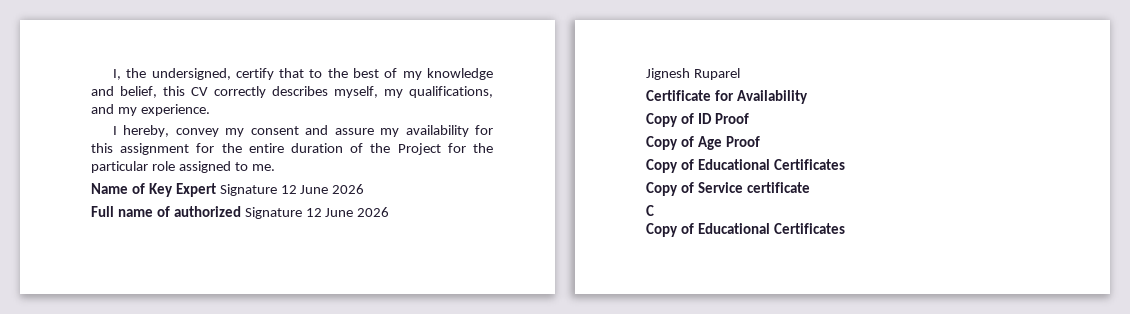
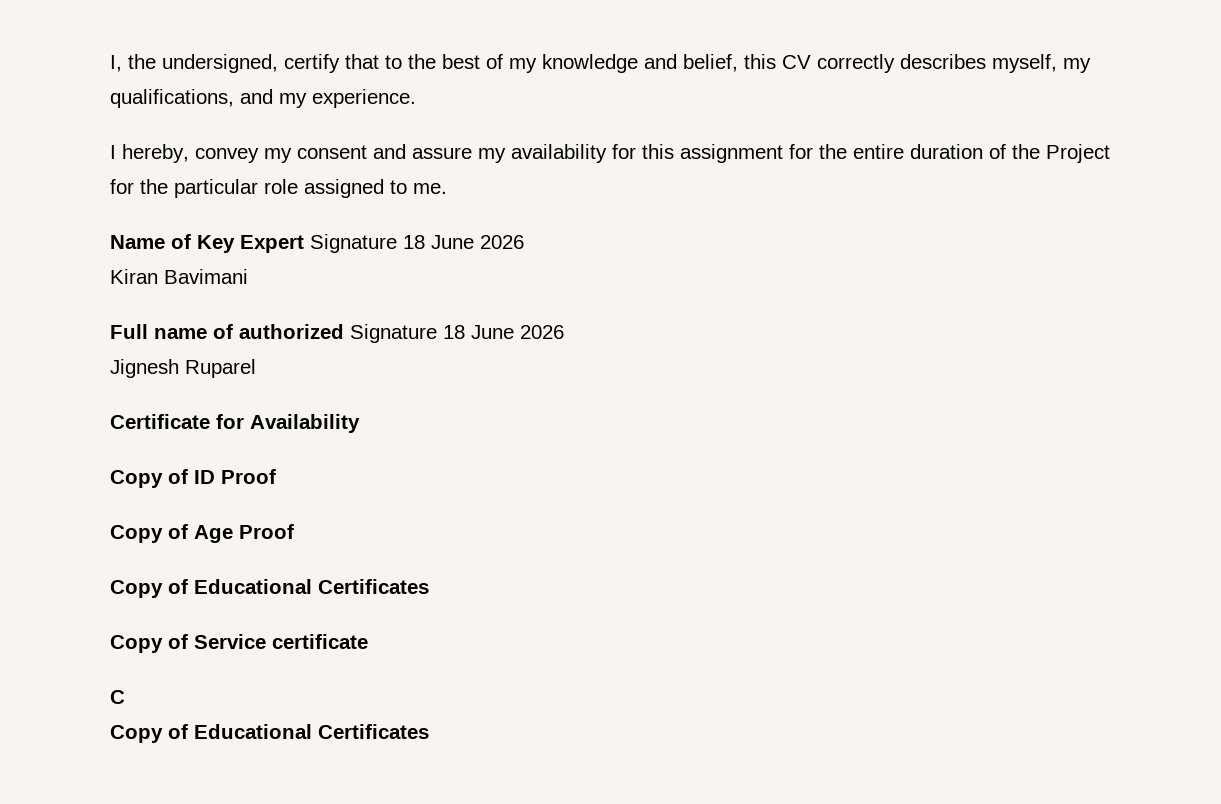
- Name of Key Expert Signature 12 June 2026
+ Name of Key Expert Signature 18 June 2026
+ Kiran Bavimani
- Full name of authorized Signature 12 June 2026
+ Full name of authorized Signature 18 June 2026

